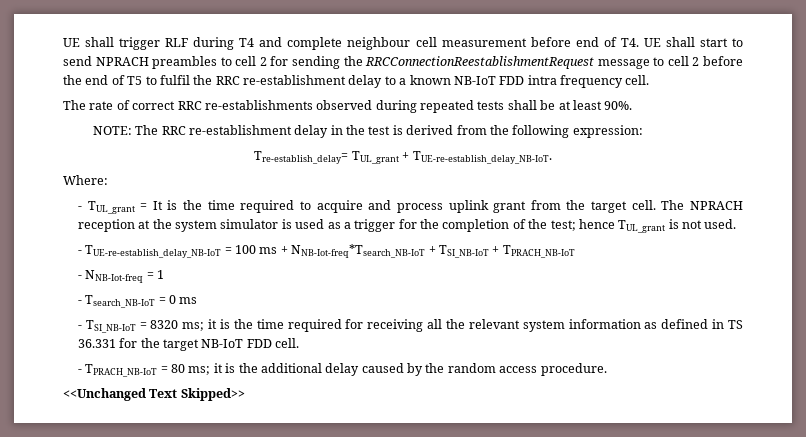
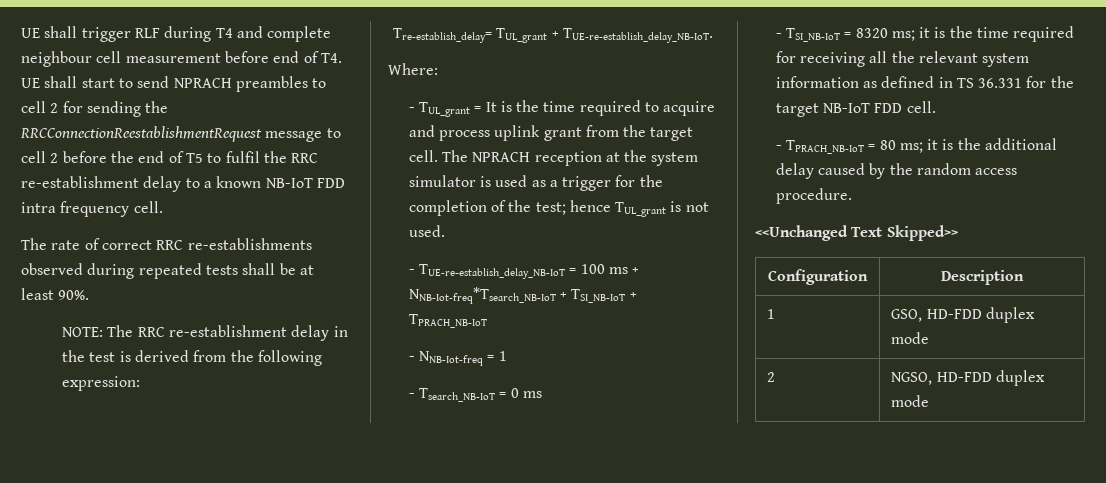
+ Configuration | Description
+ 1 | GSO, HD-FDD duplex mode
+ 2 | NGSO, HD-FDD duplex mode

